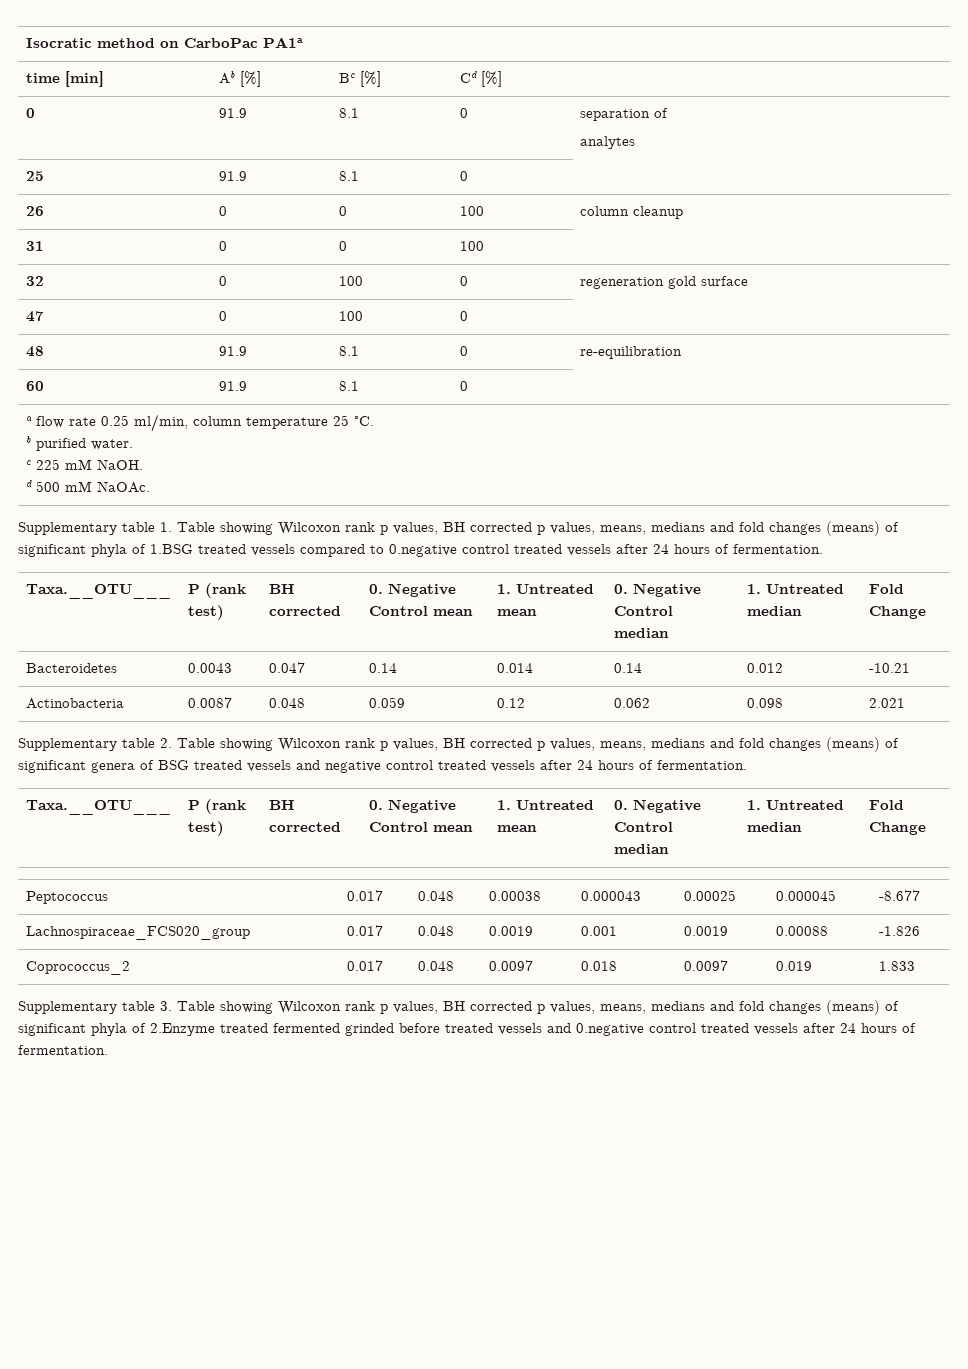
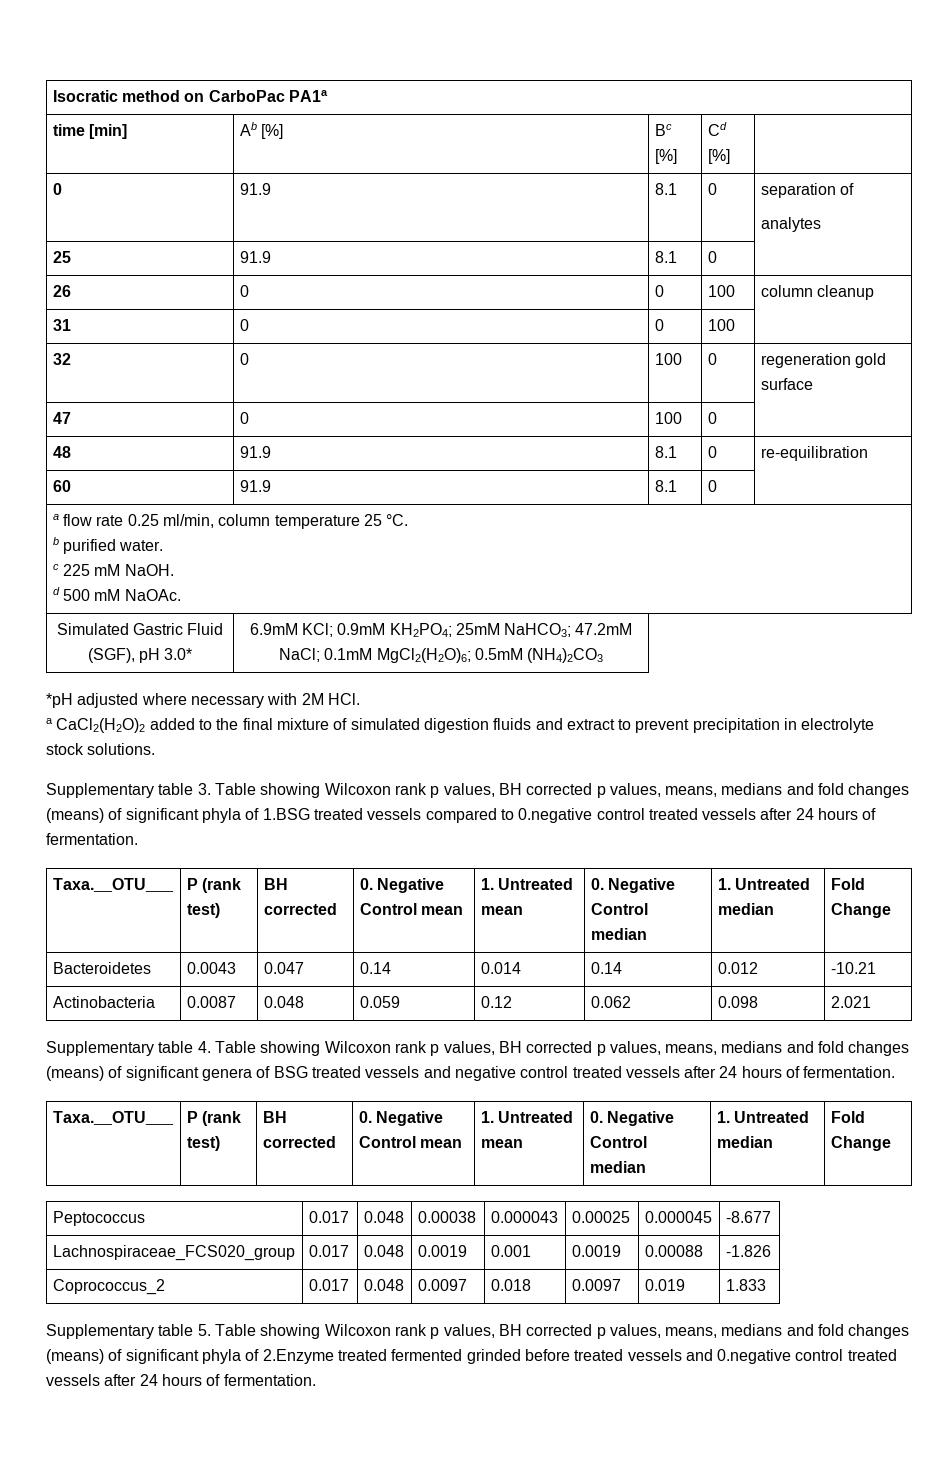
- Supplementary table 1. Table showing Wilcoxon rank p values, BH corrected p values, means, medians and fold changes (means) of significant phyla of 1.BSG treated vessels compared to 0.negative control treated vessels after 24 hours of fermentation.
+ Simulated Gastric Fluid (SGF), pH 3.0* | 6.9mM KCl; 0.9mM KH2PO4; 25mM NaHCO3; 47.2mM NaCl; 0.1mM MgCl2(H2O)6; 0.5mM (NH4)2CO3
+ *pH adjusted where necessary with 2M HCl.
+ a CaCl2(H2O)2 added to the final mixture of simulated digestion fluids and extract to prevent precipitation in electrolyte stock solutions.
+ Supplementary table 3. Table showing Wilcoxon rank p values, BH corrected p values, means, medians and fold changes (means) of significant phyla of 1.BSG treated vessels compared to 0.negative control treated vessels after 24 hours of fermentation.
- Supplementary table 2. Table showing Wilcoxon rank p values, BH corrected p values, means, medians and fold changes (means) of significant genera of BSG treated vessels and negative control treated vessels after 24 hours of fermentation.
+ Supplementary table 4. Table showing Wilcoxon rank p values, BH corrected p values, means, medians and fold changes (means) of significant genera of BSG treated vessels and negative control treated vessels after 24 hours of fermentation.
- Supplementary table 3. Table showing Wilcoxon rank p values, BH corrected p values, means, medians and fold changes (means) of significant phyla of 2.Enzyme treated fermented grinded before treated vessels and 0.negative control treated vessels after 24 hours of fermentation.
+ Supplementary table 5. Table showing Wilcoxon rank p values, BH corrected p values, means, medians and fold changes (means) of significant phyla of 2.Enzyme treated fermented grinded before treated vessels and 0.negative control treated vessels after 24 hours of fermentation.

